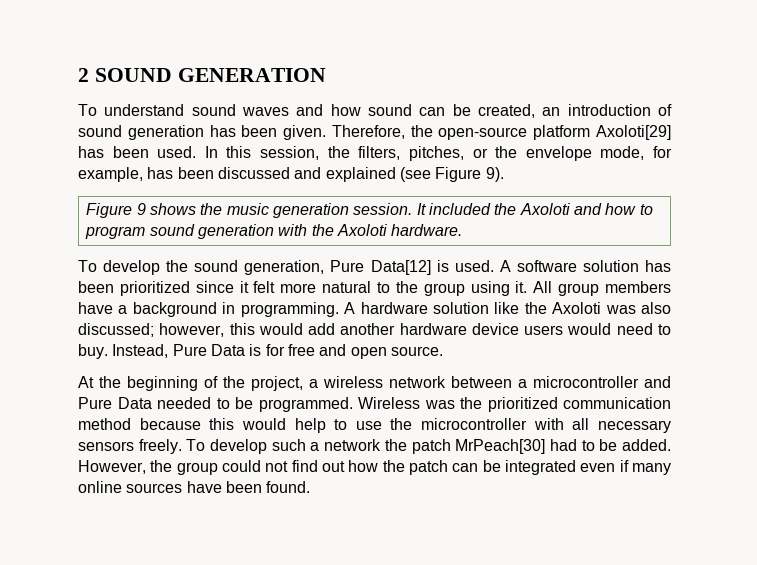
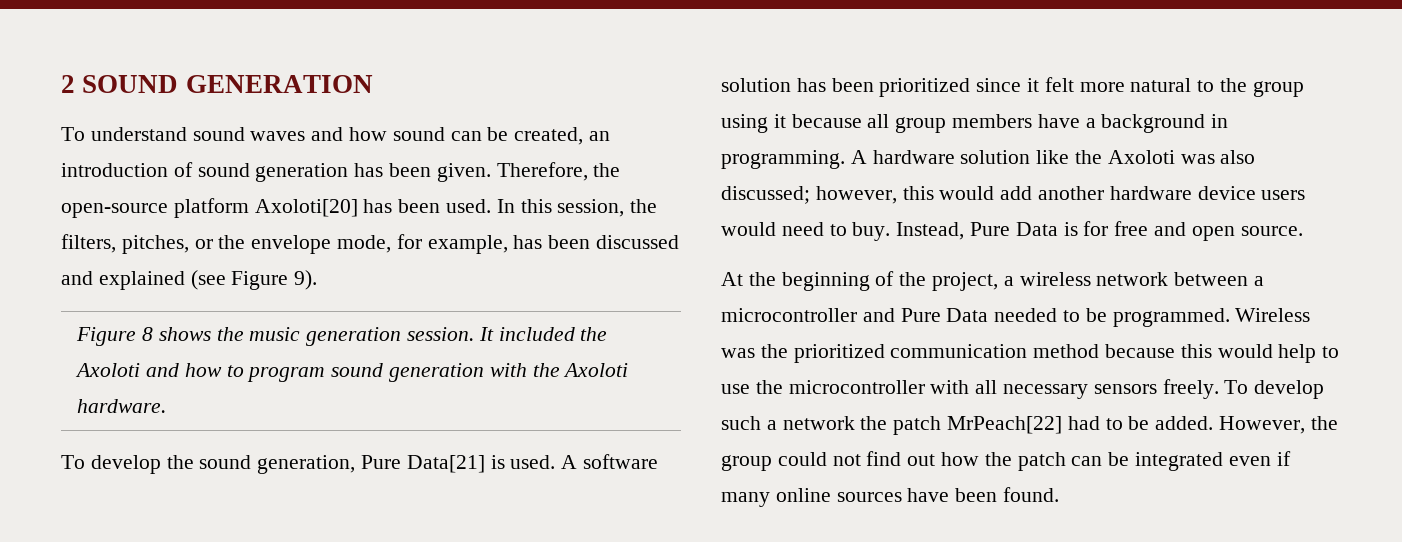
- Therefore, the open-source platform Axoloti[29] has been used.
+ Therefore, the open-source platform Axoloti[20] has been used.
- Figure 9 shows the music generation session. It included the Axoloti and how to program sound generation with the Axoloti hardware.
+ Figure 8 shows the music generation session. It included the Axoloti and how to program sound generation with the Axoloti hardware.
- To develop the sound generation, Pure Data[12] is used.
+ To develop the sound generation, Pure Data[21] is used.
- A software solution has been prioritized since it felt more natural to the group using it. All group members have a background in programming.
+ A software solution has been prioritized since it felt more natural to the group using it because all group members have a background in programming.
- To develop such a network the patch MrPeach[30] had to be added.
+ To develop such a network the patch MrPeach[22] had to be added.

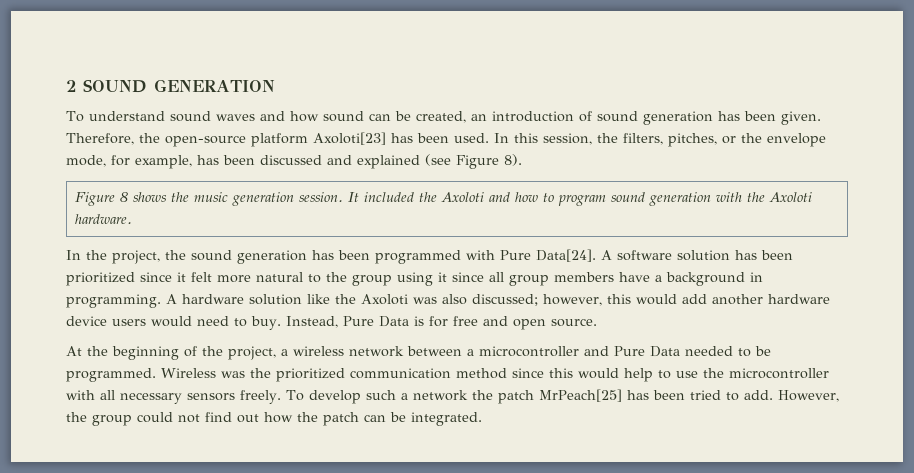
- Therefore, the open-source platform Axoloti[20] has been used.
+ Therefore, the open-source platform Axoloti[23] has been used.
- In this session, the filters, pitches, or the envelope mode, for example, has been discussed and explained (see Figure 9).
+ In this session, the filters, pitches, or the envelope mode, for example, has been discussed and explained (see Figure 8).
- To develop the sound generation, Pure Data[21] is used.
+ In the project, the sound generation has been programmed with Pure Data[24].
- A software solution has been prioritized since it felt more natural to the group using it because all group members have a background in programming.
+ A software solution has been prioritized since it felt more natural to the group using it since all group members have a background in programming.
- Wireless was the prioritized communication method because this would help to use the microcontroller with all necessary sensors freely.
+ Wireless was the prioritized communication method since this would help to use the microcontroller with all necessary sensors freely.
- To develop such a network the patch MrPeach[22] had to be added.
+ To develop such a network the patch MrPeach[25] has been tried to add.
- However, the group could not find out how the patch can be integrated even if many online sources have been found.
+ However, the group could not find out how the patch can be integrated.

